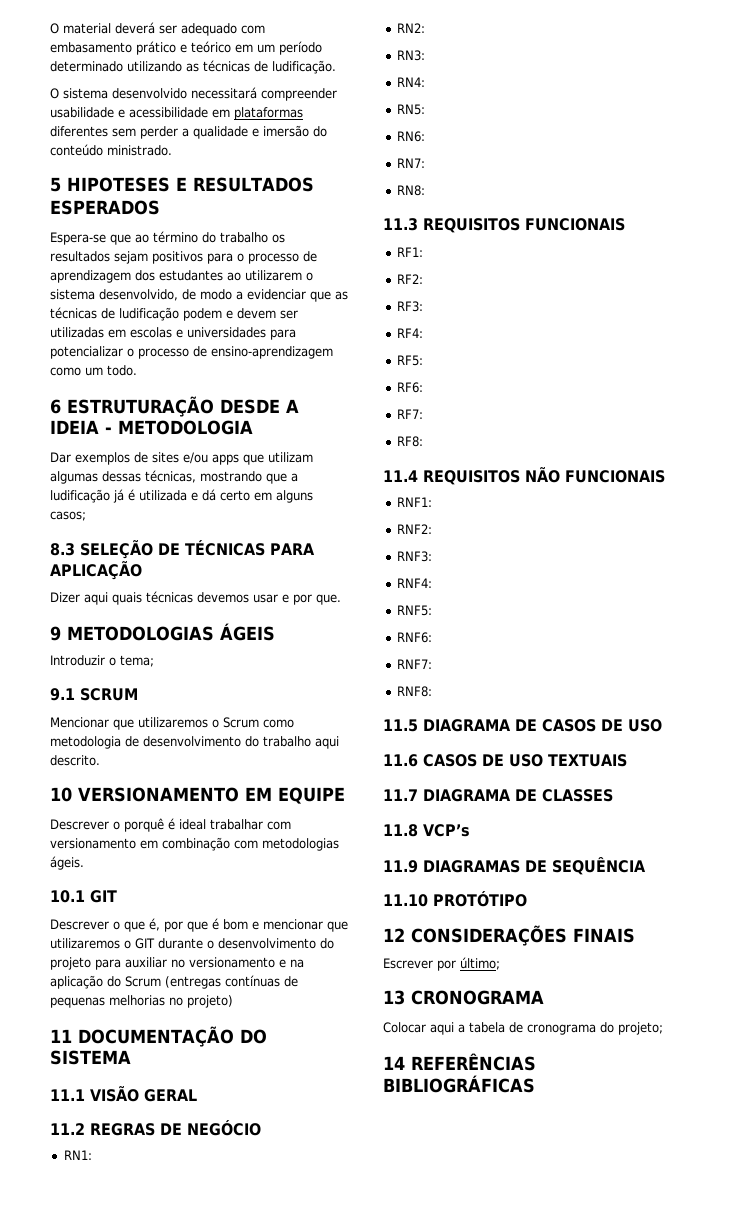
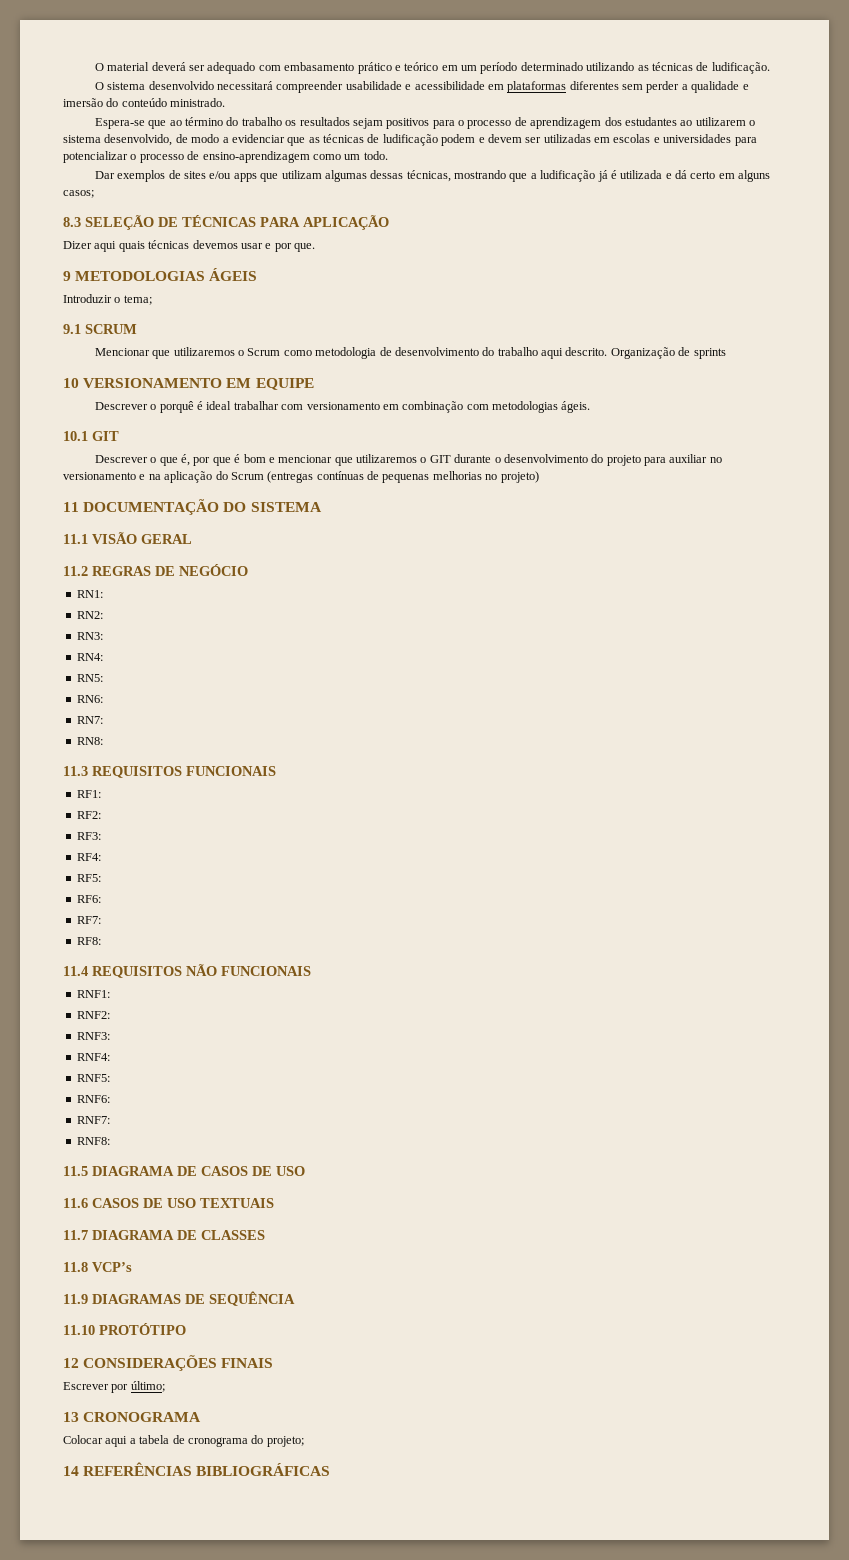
- 5 HIPOTESES E RESULTADOS ESPERADOS
- 6 ESTRUTURAÇÃO DESDE A IDEIA - METODOLOGIA
+ Organização de sprints

